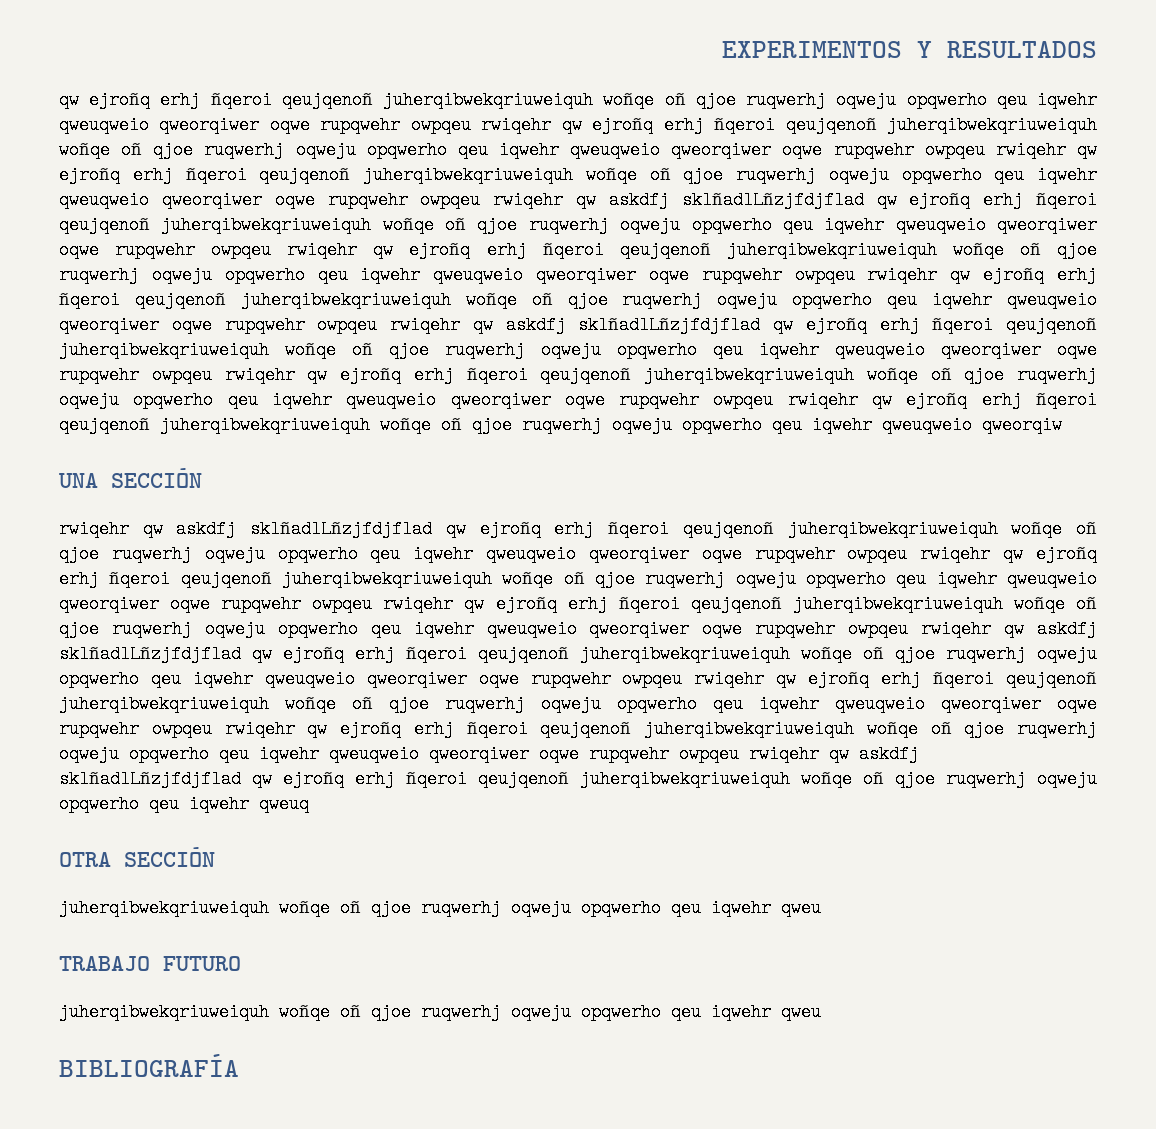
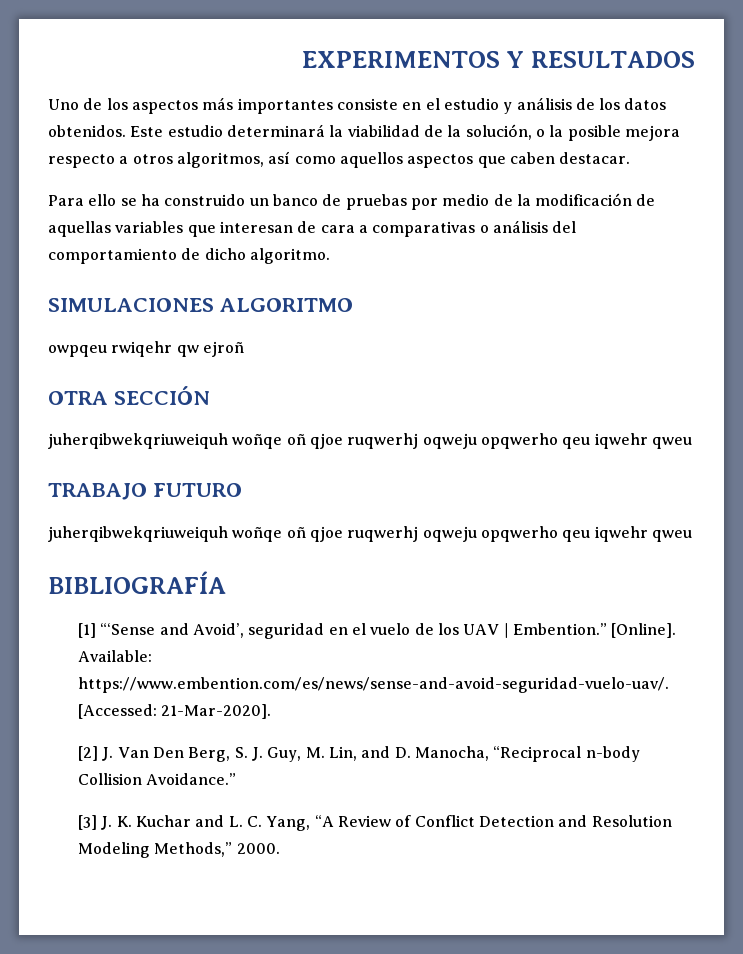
- qw ejroñq erhj ñqeroi qeujqenoñ juherqibwekqriuweiquh woñqe oñ qjoe ruqwerhj oqweju opqwerho qeu iqwehr qweuqweio qweorqiwer oqwe rupqwehr owpqeu rwiqehr qw ejroñq erhj ñqeroi qeujqenoñ juherqibwekqriuweiquh woñqe oñ qjoe ruqwerhj oqweju opqwerho qeu iqwehr qweuqweio qweorqiwer oqwe rupqwehr owpqeu rwiqehr qw ejroñq erhj ñqeroi qeujqenoñ juherqibwekqriuweiquh woñqe oñ qjoe ruqwerhj oqweju opqwerho qeu iqwehr qweuqweio qweorqiwer oqwe rupqwehr owpqeu rwiqehr qw askdfj sklñadlLñzjfdjflad qw ejroñq erhj ñqeroi qeujqenoñ juherqibwekqriuweiquh woñqe oñ qjoe ruqwerhj oqweju opqwerho qeu iqwehr qweuqweio qweorqiwer oqwe rupqwehr owpqeu rwiqehr qw ejroñq erhj ñqeroi qeujqenoñ juherqibwekqriuweiquh woñqe oñ qjoe ruqwerhj oqweju opqwerho qeu iqwehr qweuqweio qweorqiwer oqwe rupqwehr owpqeu rwiqehr qw ejroñq erhj ñqeroi qeujqenoñ juherqibwekqriuweiquh woñqe oñ qjoe ruqwerhj oqweju opqwerho qeu iqwehr qweuqweio qweorqiwer oqwe rupqwehr owpqeu rwiqehr qw askdfj sklñadlLñzjfdjflad qw ejroñq erhj ñqeroi qeujqenoñ juherqibwekqriuweiquh woñqe oñ qjoe ruqwerhj oqweju opqwerho qeu iqwehr qweuqweio qweorqiwer oqwe rupqwehr owpqeu rwiqehr qw ejroñq erhj ñqeroi qeujqenoñ juherqibwekqriuweiquh woñqe oñ qjoe ruqwerhj oqweju opqwerho qeu iqwehr qweuqweio qweorqiwer oqwe rupqwehr owpqeu rwiqehr qw ejroñq erhj ñqeroi qeujqenoñ juherqibwekqriuweiquh woñqe oñ qjoe ruqwerhj oqweju opqwerho qeu iqwehr qweuqweio qweorqiw
- UNA SECCIÓN
- rwiqehr qw askdfj sklñadlLñzjfdjflad qw ejroñq erhj ñqeroi qeujqenoñ juherqibwekqriuweiquh woñqe oñ qjoe ruqwerhj oqweju opqwerho qeu iqwehr qweuqweio qweorqiwer oqwe rupqwehr owpqeu rwiqehr qw ejroñq erhj ñqeroi qeujqenoñ juherqibwekqriuweiquh woñqe oñ qjoe ruqwerhj oqweju opqwerho qeu iqwehr qweuqweio qweorqiwer oqwe rupqwehr owpqeu rwiqehr qw ejroñq erhj ñqeroi qeujqenoñ juherqibwekqriuweiquh woñqe oñ qjoe ruqwerhj oqweju opqwerho qeu iqwehr qweuqweio qweorqiwer oqwe rupqwehr owpqeu rwiqehr qw askdfj sklñadlLñzjfdjflad qw ejroñq erhj ñqeroi qeujqenoñ juherqibwekqriuweiquh woñqe oñ qjoe ruqwerhj oqweju opqwerho qeu iqwehr qweuqweio qweorqiwer oqwe rupqwehr owpqeu rwiqehr qw ejroñq erhj ñqeroi qeujqenoñ juherqibwekqriuweiquh woñqe oñ qjoe ruqwerhj oqweju opqwerho qeu iqwehr qweuqweio qweorqiwer oqwe rupqwehr owpqeu rwiqehr qw ejroñq erhj ñqeroi qeujqenoñ juherqibwekqriuweiquh woñqe oñ qjoe ruqwerhj oqweju opqwerho qeu iqwehr qweuqweio qweorqiwer oqwe rupqwehr owpqeu rwiqehr qw askdfj sklñadlLñzjfdjflad qw ejroñq erhj ñqeroi qeujqenoñ juherqibwekqriuweiquh woñqe oñ qjoe ruqwerhj oqweju opqwerho qeu iqwehr qweuq
+ Uno de los aspectos más importantes consiste en el estudio y análisis de los datos obtenidos. Este estudio determinará la viabilidad de la solución, o la posible mejora respecto a otros algoritmos, así como aquellos aspectos que caben destacar.
+ Para ello se ha construido un banco de pruebas por medio de la modificación de aquellas variables que interesan de cara a comparativas o análisis del comportamiento de dicho algoritmo.
+ SIMULACIONES ALGORITMO
+ owpqeu rwiqehr qw ejroñ
+ [1] “‘Sense and Avoid’, seguridad en el vuelo de los UAV | Embention.” [Online]. Available: https://www.embention.com/es/news/sense-and-avoid-seguridad-vuelo-uav/. [Accessed: 21-Mar-2020].
+ [2] J. Van Den Berg, S. J. Guy, M. Lin, and D. Manocha, “Reciprocal n-body Collision Avoidance.”
+ [3] J. K. Kuchar and L. C. Yang, “A Review of Conflict Detection and Resolution Modeling Methods,” 2000.

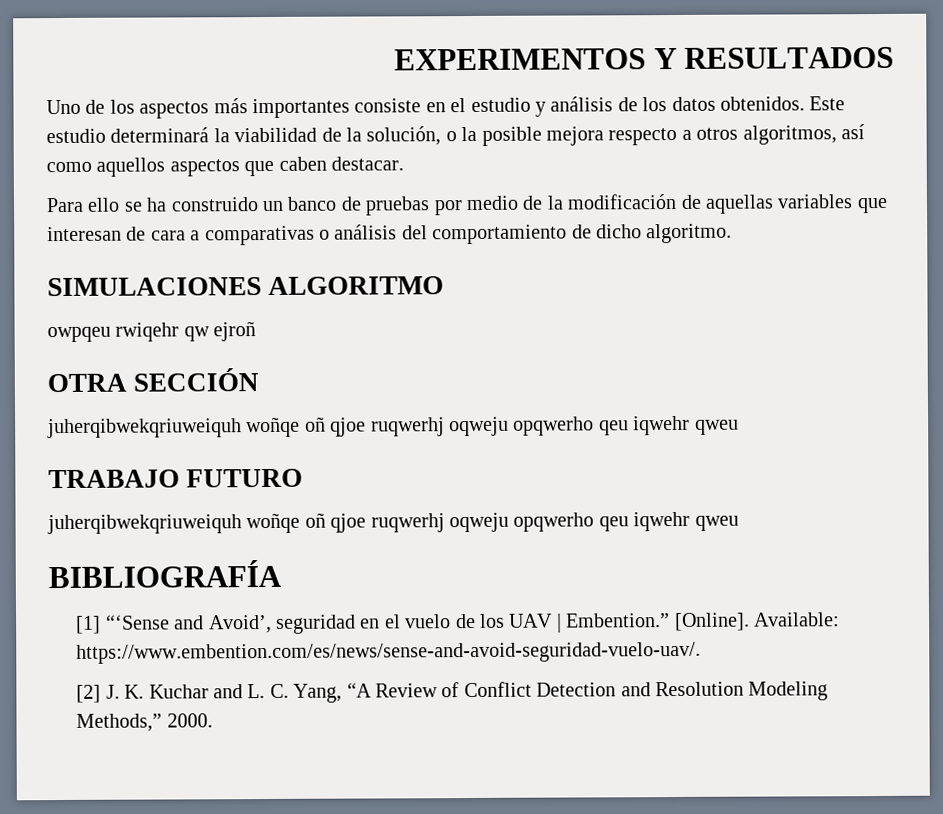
- Available: https://www.embention.com/es/news/sense-and-avoid-seguridad-vuelo-uav/. [Accessed: 21-Mar-2020].
+ Available: https://www.embention.com/es/news/sense-and-avoid-seguridad-vuelo-uav/.
- [2] J. Van Den Berg, S. J. Guy, M. Lin, and D. Manocha, “Reciprocal n-body Collision Avoidance.”
- [3] J. K. Kuchar and L. C. Yang, “A Review of Conflict Detection and Resolution Modeling Methods,” 2000.
+ [2] J. K. Kuchar and L. C. Yang, “A Review of Conflict Detection and Resolution Modeling Methods,” 2000.

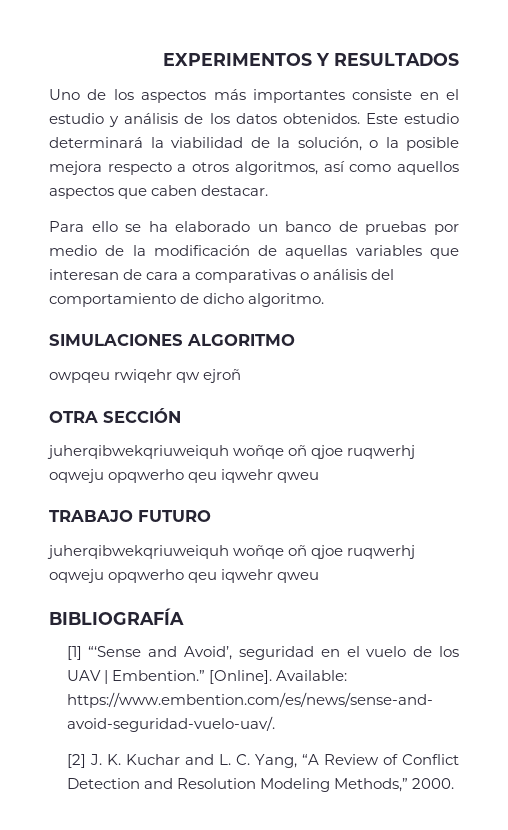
- Para ello se ha construido un banco de pruebas por medio de la modificación de aquellas variables que interesan de cara a comparativas o análisis del comportamiento de dicho algoritmo.
+ Para ello se ha elaborado un banco de pruebas por medio de la modificación de aquellas variables que interesan de cara a comparativas o análisis del comportamiento de dicho algoritmo.

